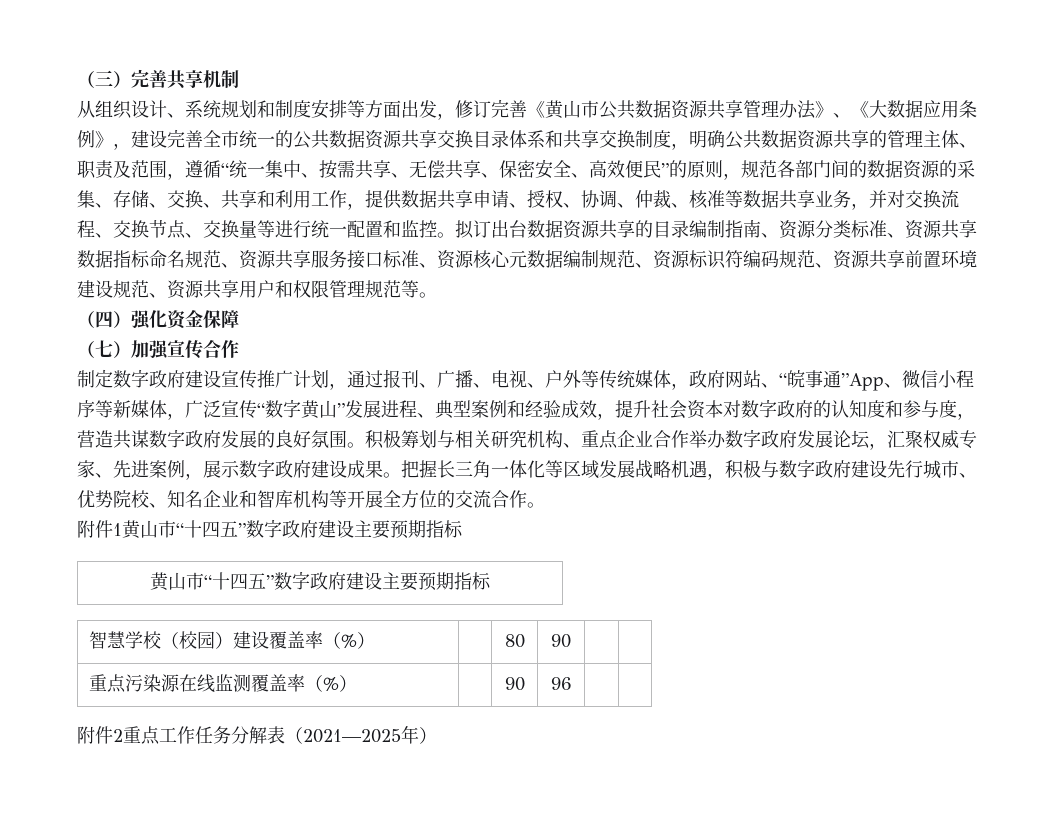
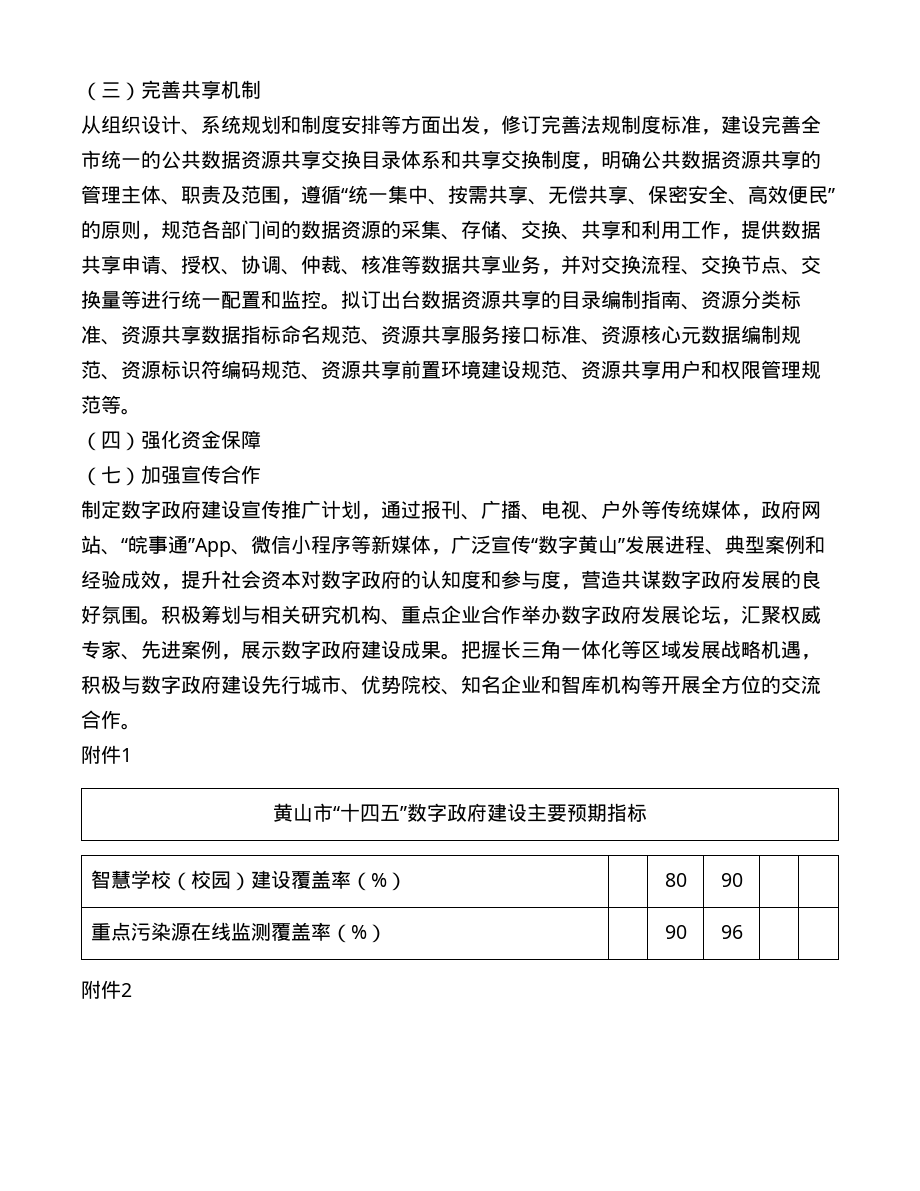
- 从组织设计、系统规划和制度安排等方面出发，修订完善《黄山市公共数据资源共享管理办法》、《大数据应用条例》，建设完善全市统一的公共数据资源共享交换目录体系和共享交换制度，明确公共数据资源共享的管理主体、职责及范围，遵循“统一集中、按需共享、无偿共享、保密安全、高效便民”的原则，规范各部门间的数据资源的采集、存储、交换、共享和利用工作，提供数据共享申请、授权、协调、仲裁、核准等数据共享业务，并对交换流程、交换节点、交换量等进行统一配置和监控。
+ 从组织设计、系统规划和制度安排等方面出发，修订完善法规制度标准，建设完善全市统一的公共数据资源共享交换目录体系和共享交换制度，明确公共数据资源共享的管理主体、职责及范围，遵循“统一集中、按需共享、无偿共享、保密安全、高效便民”的原则，规范各部门间的数据资源的采集、存储、交换、共享和利用工作，提供数据共享申请、授权、协调、仲裁、核准等数据共享业务，并对交换流程、交换节点、交换量等进行统一配置和监控。
- 附件1黄山市“十四五”数字政府建设主要预期指标
+ 附件1
- 附件2重点工作任务分解表（2021—2025年）
+ 附件2

